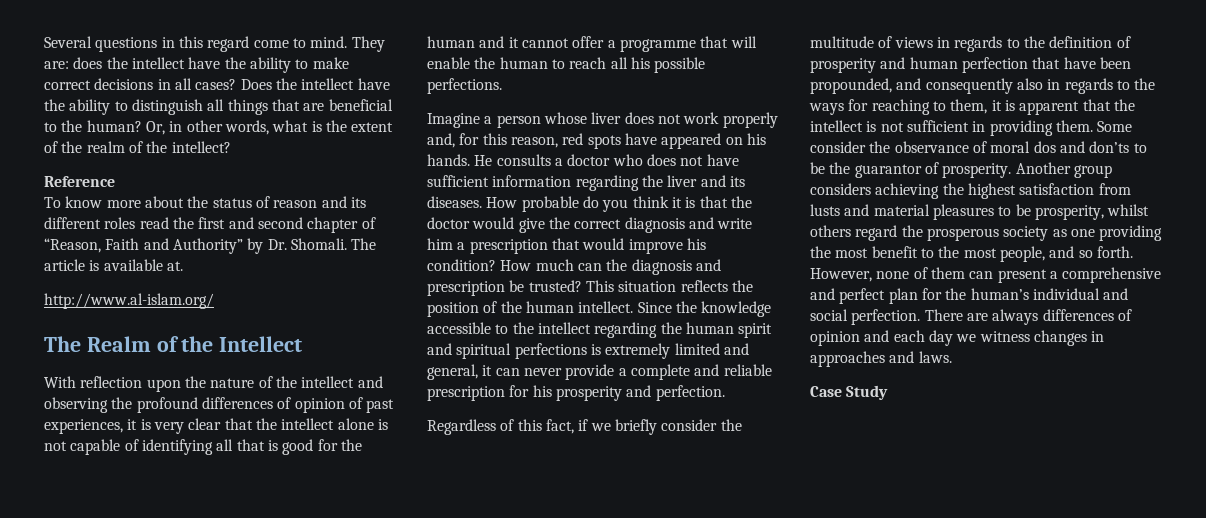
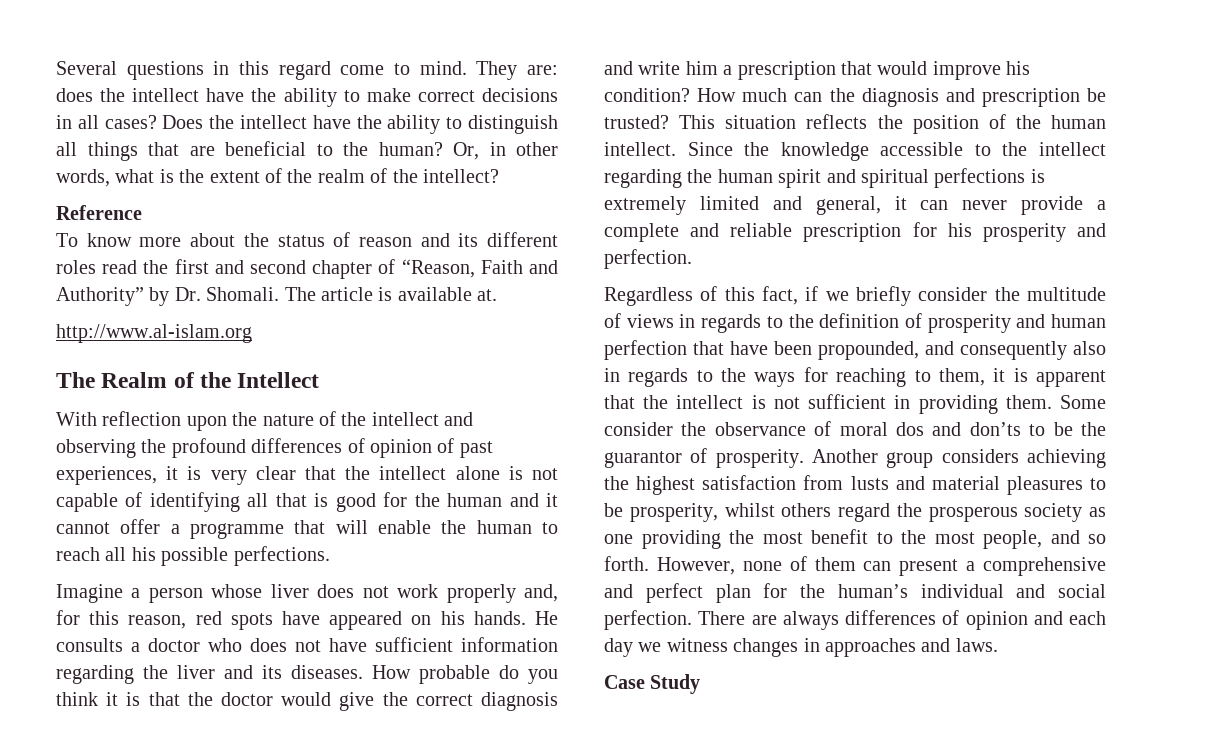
- http://www.al-islam.org/
+ http://www.al-islam.org

